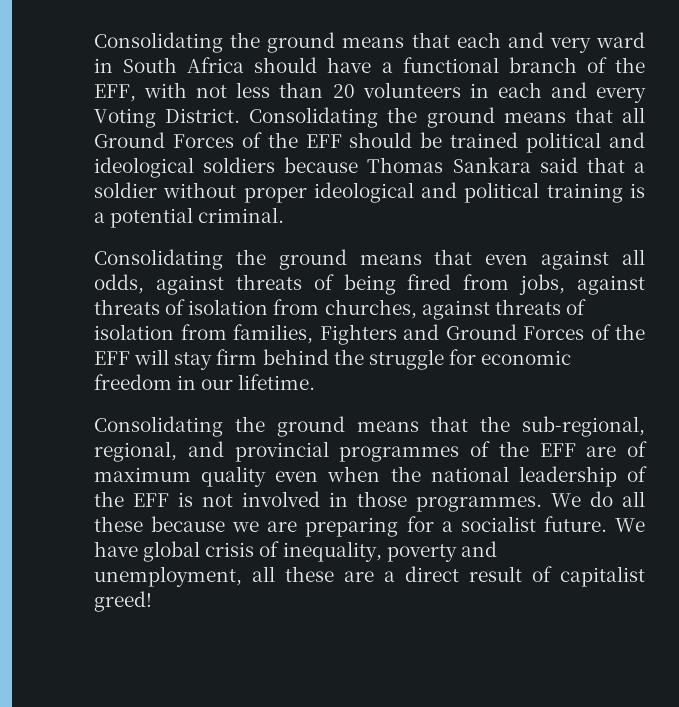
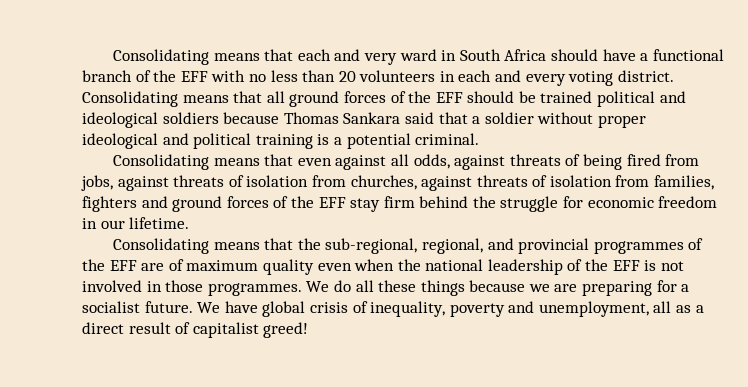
- Consolidating the ground means that each and very ward in South Africa should have a functional branch of the EFF, with not less than 20 volunteers in each and every Voting District. Consolidating the ground means that all Ground Forces of the EFF should be trained political and ideological soldiers because Thomas Sankara said that a soldier without proper ideological and political training is a potential criminal.
+ Consolidating means that each and very ward in South Africa should have a functional branch of the EFF with no less than 20 volunteers in each and every voting district. Consolidating means that all ground forces of the EFF should be trained political and ideological soldiers because Thomas Sankara said that a soldier without proper ideological and political training is a potential criminal.
- Consolidating the ground means that even against all odds, against threats of being fired from jobs, against threats of isolation from churches, against threats of isolation from families, Fighters and Ground Forces of the EFF will stay firm behind the struggle for economic freedom in our lifetime.
+ Consolidating means that even against all odds, against threats of being fired from jobs, against threats of isolation from churches, against threats of isolation from families, fighters and ground forces of the EFF stay firm behind the struggle for economic freedom in our lifetime.
- Consolidating the ground means that the sub-regional, regional, and provincial programmes of the EFF are of maximum quality even when the national leadership of the EFF is not involved in those programmes.
+ Consolidating means that the sub-regional, regional, and provincial programmes of the EFF are of maximum quality even when the national leadership of the EFF is not involved in those programmes.
- We do all these because we are preparing for a socialist future.
+ We do all these things because we are preparing for a socialist future.
- We have global crisis of inequality, poverty and unemployment, all these are a direct result of capitalist greed!
+ We have global crisis of inequality, poverty and unemployment, all as a direct result of capitalist greed!

